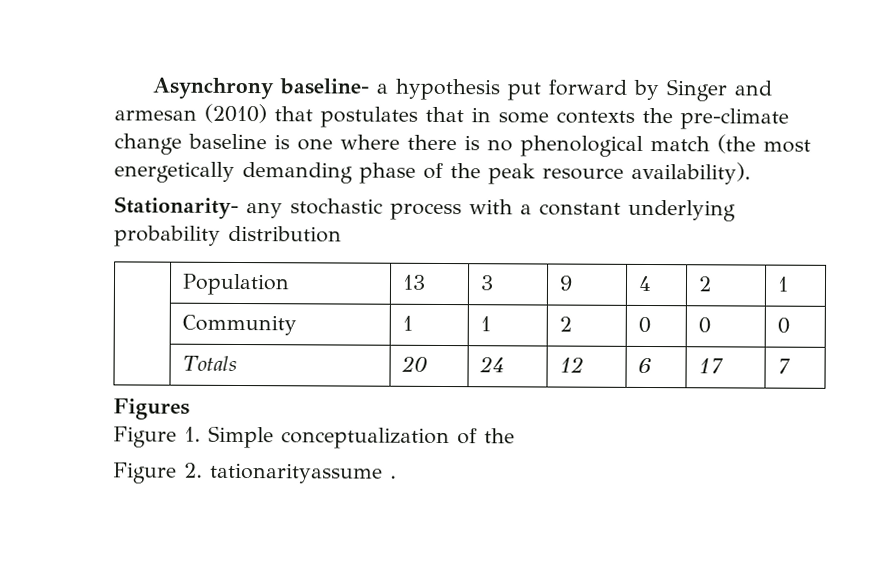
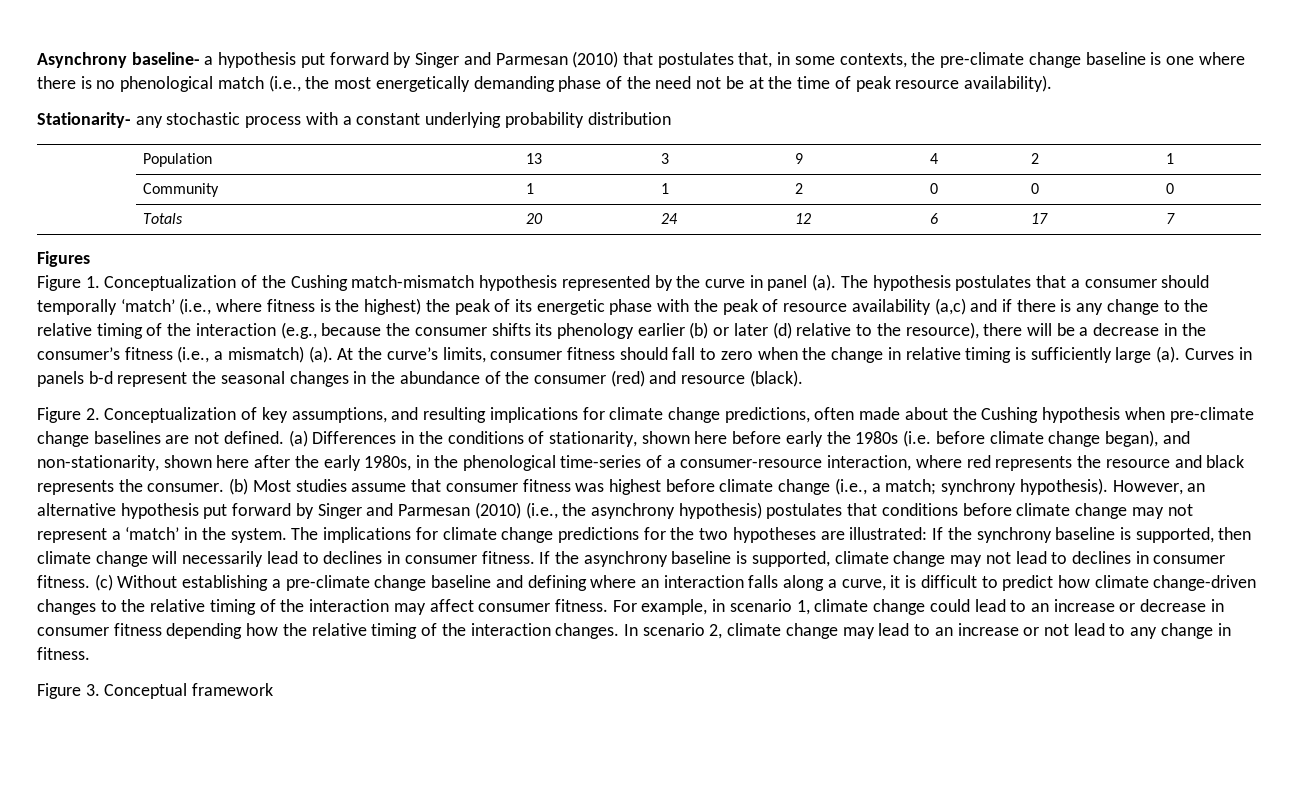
- Asynchrony baseline- a hypothesis put forward by Singer and armesan (2010) that postulates that in some contexts the pre-climate change baseline is one where there is no phenological match (the most energetically demanding phase of the peak resource availability).
+ Asynchrony baseline- a hypothesis put forward by Singer and Parmesan (2010) that postulates that, in some contexts, the pre-climate change baseline is one where there is no phenological match (i.e., the most energetically demanding phase of the need not be at the time of peak resource availability).
- Figure 1. Simple conceptualization of the
- Figure 2. tationarityassume .
+ Figure 1. Conceptualization of the Cushing match-mismatch hypothesis represented by the curve in panel (a). The hypothesis postulates that a consumer should temporally ‘match’ (i.e., where fitness is the highest) the peak of its energetic phase with the peak of resource availability (a,c) and if there is any change to the relative timing of the interaction (e.g., because the consumer shifts its phenology earlier (b) or later (d) relative to the resource), there will be a decrease in the consumer’s fitness (i.e., a mismatch) (a). At the curve’s limits, consumer fitness should fall to zero when the change in relative timing is sufficiently large (a). Curves in panels b-d represent the seasonal changes in the abundance of the consumer (red) and resource (black).
+ Figure 2. Conceptualization of key assumptions, and resulting implications for climate change predictions, often made about the Cushing hypothesis when pre-climate change baselines are not defined. (a) Differences in the conditions of stationarity, shown here before early the 1980s (i.e. before climate change began), and non-stationarity, shown here after the early 1980s, in the phenological time-series of a consumer-resource interaction, where red represents the resource and black represents the consumer. (b) Most studies assume that consumer fitness was highest before climate change (i.e., a match; synchrony hypothesis). However, an alternative hypothesis put forward by Singer and Parmesan (2010) (i.e., the asynchrony hypothesis) postulates that conditions before climate change may not represent a ‘match’ in the system. The implications for climate change predictions for the two hypotheses are illustrated: If the synchrony baseline is supported, then climate change will necessarily lead to declines in consumer fitness. If the asynchrony baseline is supported, climate change may not lead to declines in consumer fitness. (c) Without establishing a pre-climate change baseline and defining where an interaction falls along a curve, it is difficult to predict how climate change-driven changes to the relative timing of the interaction may affect consumer fitness. For example, in scenario 1, climate change could lead to an increase or decrease in consumer fitness depending how the relative timing of the interaction changes. In scenario 2, climate change may lead to an increase or not lead to any change in fitness.
+ Figure 3. Conceptual framework

